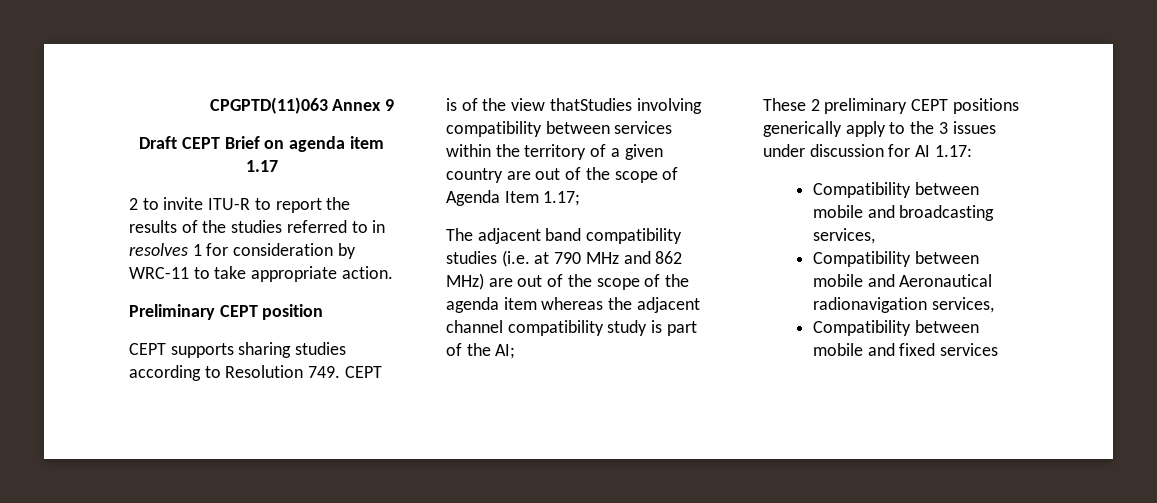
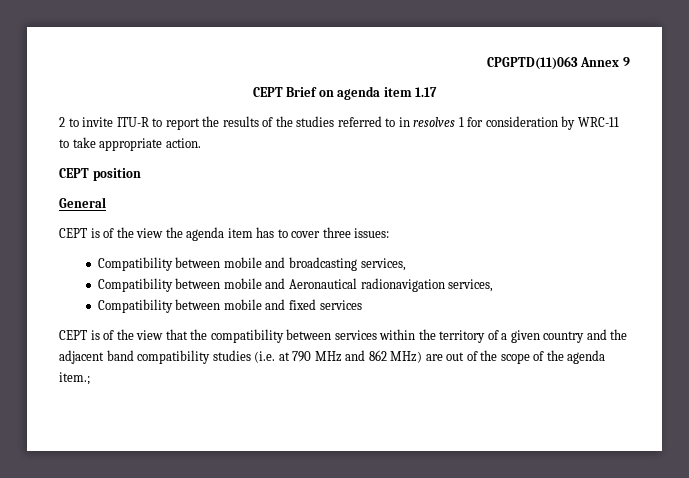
- Draft CEPT Brief on agenda item 1.17
+ CEPT Brief on agenda item 1.17
- Preliminary CEPT position
+ CEPT position
- CEPT supports sharing studies according to Resolution 749. CEPT is of the view thatStudies involving compatibility between services within the territory of a given country are out of the scope of Agenda Item 1.17;
- The adjacent band compatibility studies (i.e. at 790 MHz and 862 MHz) are out of the scope of the agenda item whereas the adjacent channel compatibility study is part of the AI;
- These 2 preliminary CEPT positions generically apply to the 3 issues under discussion for AI 1.17:
+ General
+ CEPT is of the view the agenda item has to cover three issues:
+ CEPT is of the view that the compatibility between services within the territory of a given country and the adjacent band compatibility studies (i.e. at 790 MHz and 862 MHz) are out of the scope of the agenda item.;

